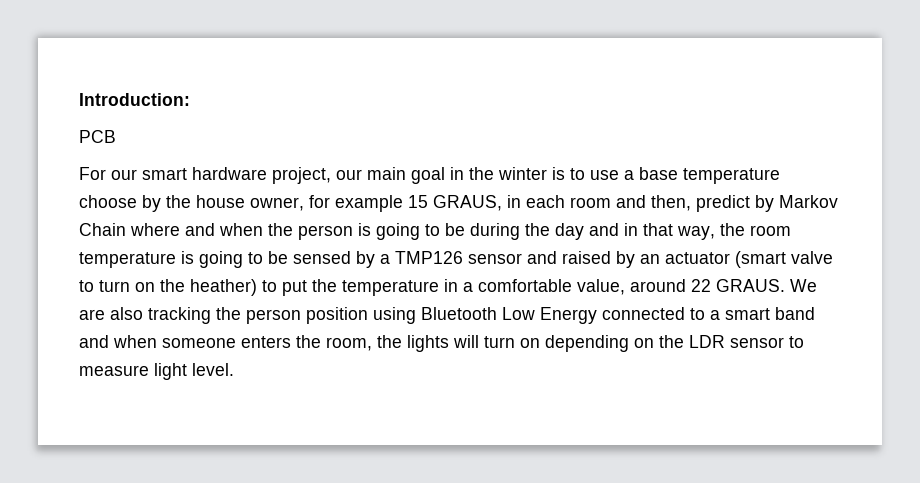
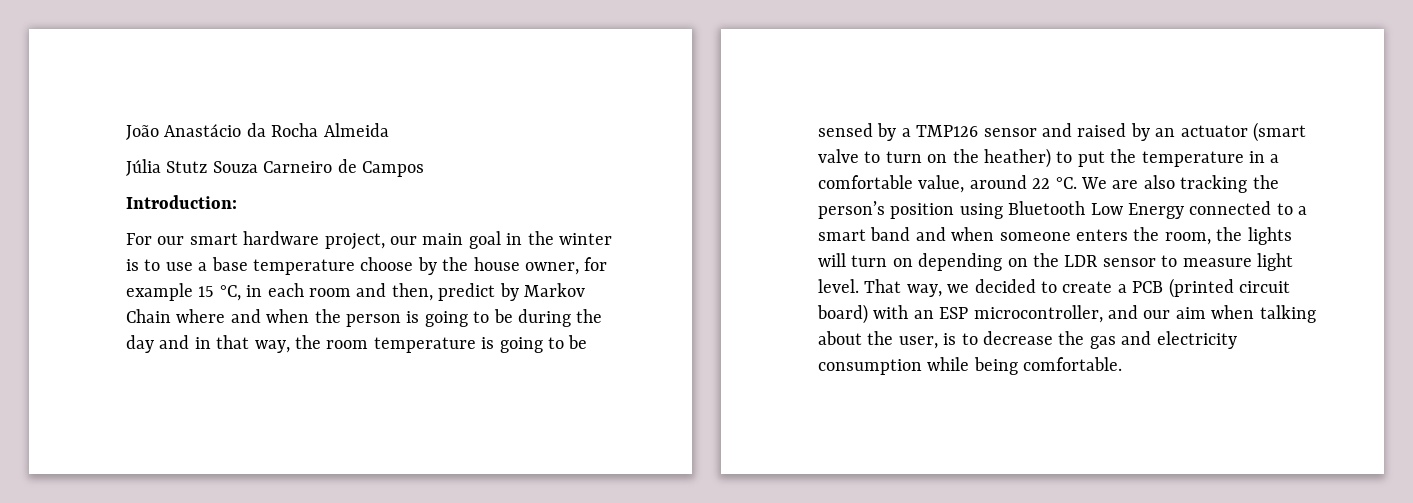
+ João Anastácio da Rocha Almeida
+ Júlia Stutz Souza Carneiro de Campos
- PCB
- For our smart hardware project, our main goal in the winter is to use a base temperature choose by the house owner, for example 15 GRAUS, in each room and then, predict by Markov Chain where and when the person is going to be during the day and in that way, the room temperature is going to be sensed by a TMP126 sensor and raised by an actuator (smart valve to turn on the heather) to put the temperature in a comfortable value, around 22 GRAUS.
+ For our smart hardware project, our main goal in the winter is to use a base temperature choose by the house owner, for example 15 °C, in each room and then, predict by Markov Chain where and when the person is going to be during the day and in that way, the room temperature is going to be sensed by a TMP126 sensor and raised by an actuator (smart valve to turn on the heather) to put the temperature in a comfortable value, around 22 °C.
- We are also tracking the person position using Bluetooth Low Energy connected to a smart band and when someone enters the room, the lights will turn on depending on the LDR sensor to measure light level.
+ We are also tracking the person’s position using Bluetooth Low Energy connected to a smart band and when someone enters the room, the lights will turn on depending on the LDR sensor to measure light level.
+ That way, we decided to create a PCB (printed circuit board) with an ESP microcontroller, and our aim when talking about the user, is to decrease the gas and electricity consumption while being comfortable.

